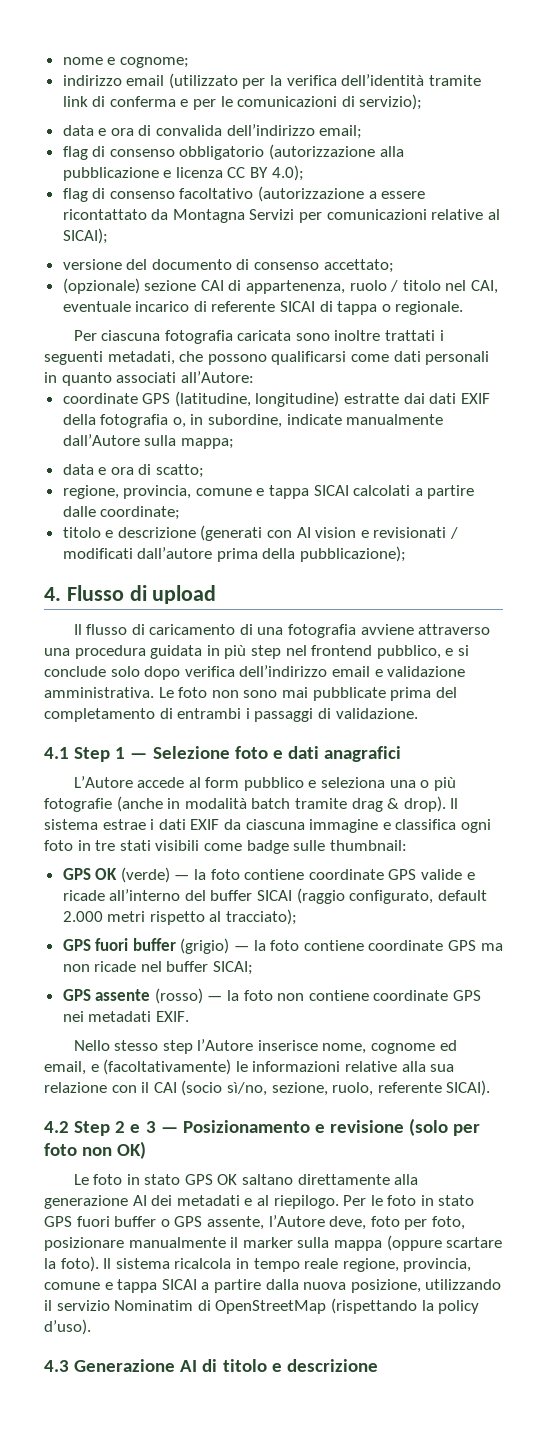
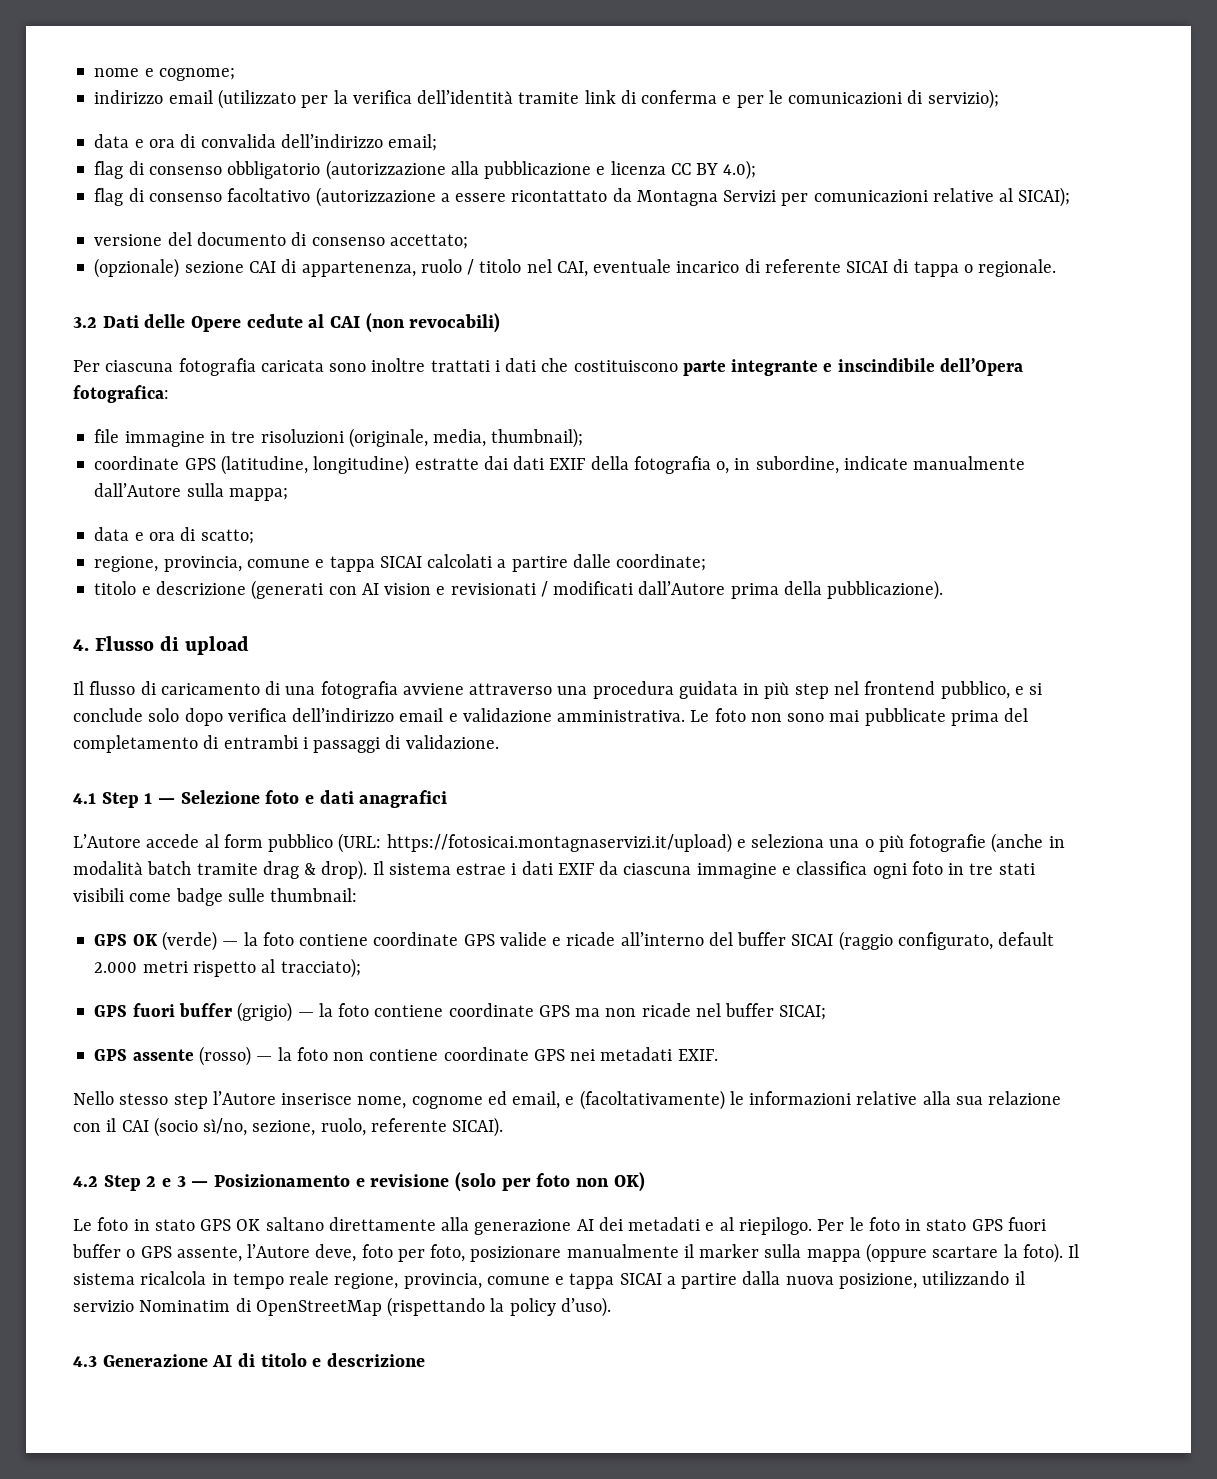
+ 3.2 Dati delle Opere cedute al CAI (non revocabili)
- Per ciascuna fotografia caricata sono inoltre trattati i seguenti metadati, che possono qualificarsi come dati personali in quanto associati all’Autore:
+ Per ciascuna fotografia caricata sono inoltre trattati i dati che costituiscono parte integrante e inscindibile dell’Opera fotografica:
+ file immagine in tre risoluzioni (originale, media, thumbnail);
- titolo e descrizione (generati con AI vision e revisionati / modificati dall’autore prima della pubblicazione);
+ titolo e descrizione (generati con AI vision e revisionati / modificati dall’Autore prima della pubblicazione).
- L’Autore accede al form pubblico e seleziona una o più fotografie (anche in modalità batch tramite drag & drop).
+ L’Autore accede al form pubblico (URL: https://fotosicai.montagnaservizi.it/upload) e seleziona una o più fotografie (anche in modalità batch tramite drag & drop).

